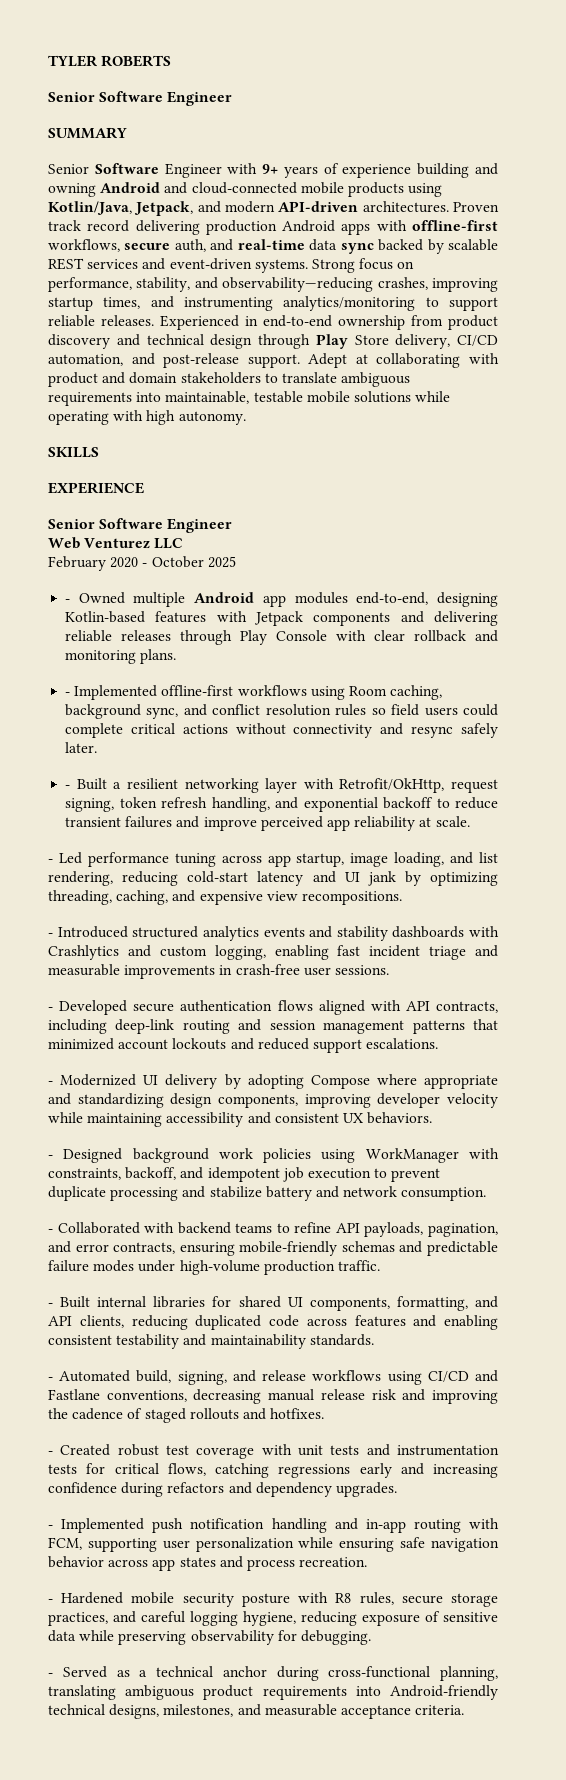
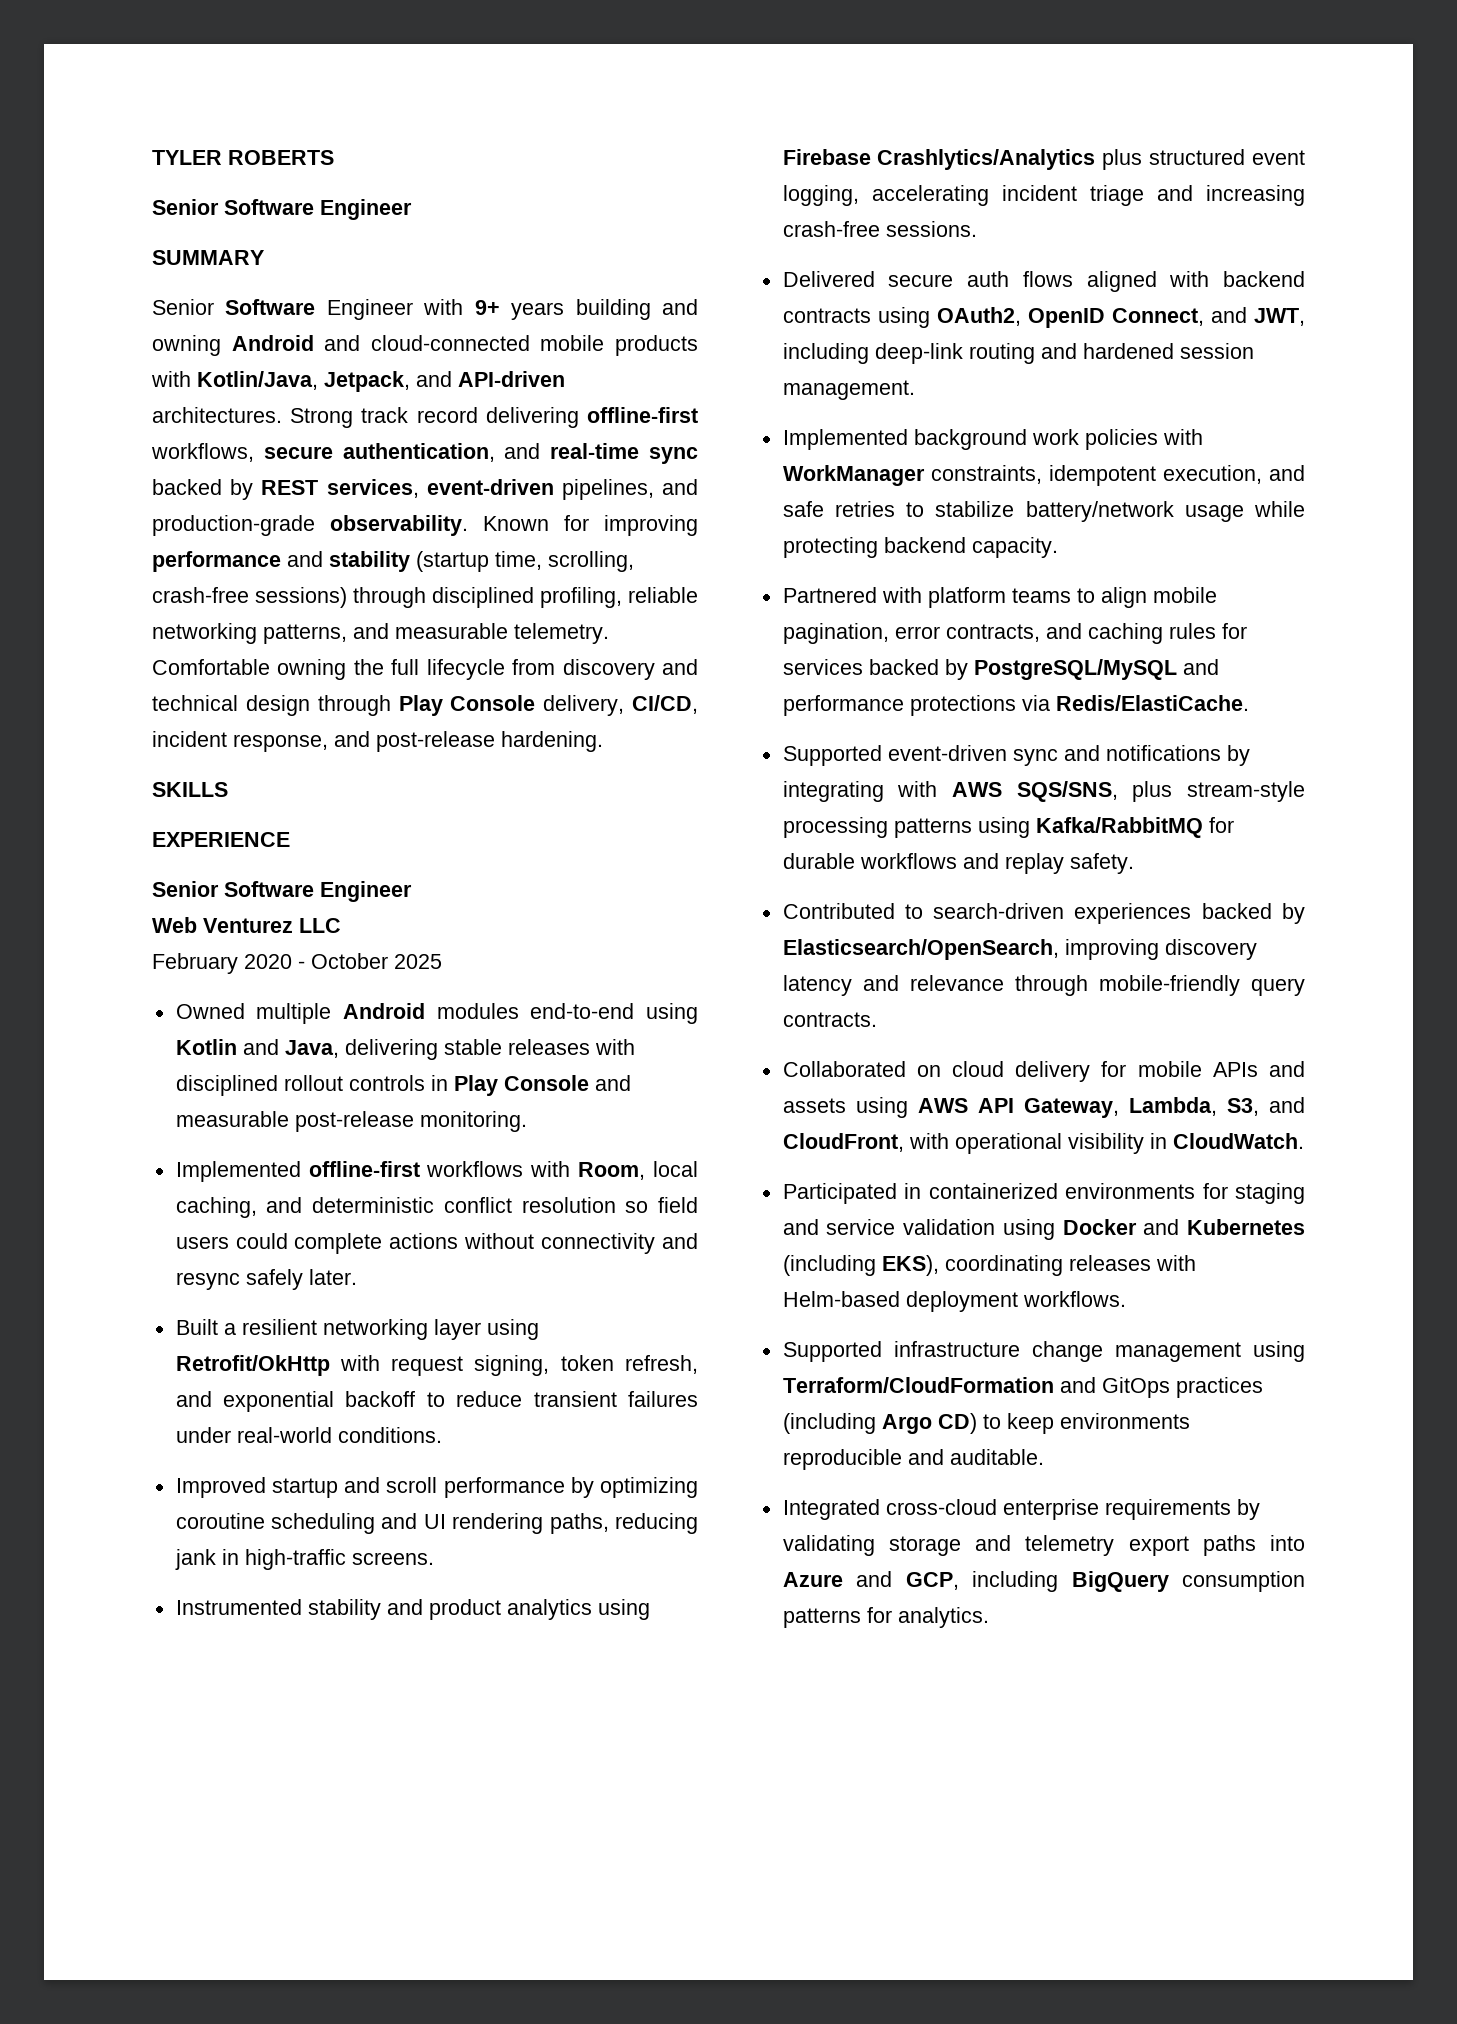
- Senior Software Engineer with 9+ years of experience building and owning Android and cloud-connected mobile products using Kotlin/Java, Jetpack, and modern API-driven architectures.
+ Senior Software Engineer with 9+ years building and owning Android and cloud-connected mobile products with Kotlin/Java, Jetpack, and API-driven architectures.
- Proven track record delivering production Android apps with offline-first workflows, secure auth, and real-time data sync backed by scalable REST services and event-driven systems. Strong focus on performance, stability, and observability—reducing crashes, improving startup times, and instrumenting analytics/monitoring to support reliable releases. Experienced in end-to-end ownership from product discovery and technical design through Play Store delivery, CI/CD automation, and post-release support. Adept at collaborating with product and domain stakeholders to translate ambiguous requirements into maintainable, testable mobile solutions while operating with high autonomy.
+ Strong track record delivering offline-first workflows, secure authentication, and real-time sync backed by REST services, event-driven pipelines, and production-grade observability. Known for improving performance and stability (startup time, scrolling, crash-free sessions) through disciplined profiling, reliable networking patterns, and measurable telemetry. Comfortable owning the full lifecycle from discovery and technical design through Play Console delivery, CI/CD, incident response, and post-release hardening.
- - Owned multiple Android app modules end-to-end, designing Kotlin-based features with Jetpack components and delivering reliable releases through Play Console with clear rollback and monitoring plans.
- - Implemented offline-first workflows using Room caching, background sync, and conflict resolution rules so field users could complete critical actions without connectivity and resync safely later.
+ Owned multiple Android modules end-to-end using Kotlin and Java, delivering stable releases with disciplined rollout controls in Play Console and measurable post-release monitoring.
+ Implemented offline-first workflows with Room, local caching, and deterministic conflict resolution so field users could complete actions without connectivity and resync safely later.
- - Built a resilient networking layer with Retrofit/OkHttp, request signing, token refresh handling, and exponential backoff to reduce transient failures and improve perceived app reliability at scale.
- - Led performance tuning across app startup, image loading, and list rendering, reducing cold-start latency and UI jank by optimizing threading, caching, and expensive view recompositions.
- - Introduced structured analytics events and stability dashboards with Crashlytics and custom logging, enabling fast incident triage and measurable improvements in crash-free user sessions.
- - Developed secure authentication flows aligned with API contracts, including deep-link routing and session management patterns that minimized account lockouts and reduced support escalations.
- - Modernized UI delivery by adopting Compose where appropriate and standardizing design components, improving developer velocity while maintaining accessibility and consistent UX behaviors.
- - Designed background work policies using WorkManager with constraints, backoff, and idempotent job execution to prevent duplicate processing and stabilize battery and network consumption.
- - Collaborated with backend teams to refine API payloads, pagination, and error contracts, ensuring mobile-friendly schemas and predictable failure modes under high-volume production traffic.
- - Built internal libraries for shared UI components, formatting, and API clients, reducing duplicated code across features and enabling consistent testability and maintainability standards.
- - Automated build, signing, and release workflows using CI/CD and Fastlane conventions, decreasing manual release risk and improving the cadence of staged rollouts and hotfixes.
- - Created robust test coverage with unit tests and instrumentation tests for critical flows, catching regressions early and increasing confidence during refactors and dependency upgrades.
- - Implemented push notification handling and in-app routing with FCM, supporting user personalization while ensuring safe navigation behavior across app states and process recreation.
- - Hardened mobile security posture with R8 rules, secure storage practices, and careful logging hygiene, reducing exposure of sensitive data while preserving observability for debugging.
- - Served as a technical anchor during cross-functional planning, translating ambiguous product requirements into Android-friendly technical designs, milestones, and measurable acceptance criteria.
+ Built a resilient networking layer using Retrofit/OkHttp with request signing, token refresh, and exponential backoff to reduce transient failures under real-world conditions.
+ Improved startup and scroll performance by optimizing coroutine scheduling and UI rendering paths, reducing jank in high-traffic screens.
+ Instrumented stability and product analytics using Firebase Crashlytics/Analytics plus structured event logging, accelerating incident triage and increasing crash-free sessions.
+ Delivered secure auth flows aligned with backend contracts using OAuth2, OpenID Connect, and JWT, including deep-link routing and hardened session management.
+ Implemented background work policies with WorkManager constraints, idempotent execution, and safe retries to stabilize battery/network usage while protecting backend capacity.
+ Partnered with platform teams to align mobile pagination, error contracts, and caching rules for services backed by PostgreSQL/MySQL and performance protections via Redis/ElastiCache.
+ Supported event-driven sync and notifications by integrating with AWS SQS/SNS, plus stream-style processing patterns using Kafka/RabbitMQ for durable workflows and replay safety.
+ Contributed to search-driven experiences backed by Elasticsearch/OpenSearch, improving discovery latency and relevance through mobile-friendly query contracts.
+ Collaborated on cloud delivery for mobile APIs and assets using AWS API Gateway, Lambda, S3, and CloudFront, with operational visibility in CloudWatch.
+ Participated in containerized environments for staging and service validation using Docker and Kubernetes (including EKS), coordinating releases with Helm-based deployment workflows.
+ Supported infrastructure change management using Terraform/CloudFormation and GitOps practices (including Argo CD) to keep environments reproducible and auditable.
+ Integrated cross-cloud enterprise requirements by validating storage and telemetry export paths into Azure and GCP, including BigQuery consumption patterns for analytics.

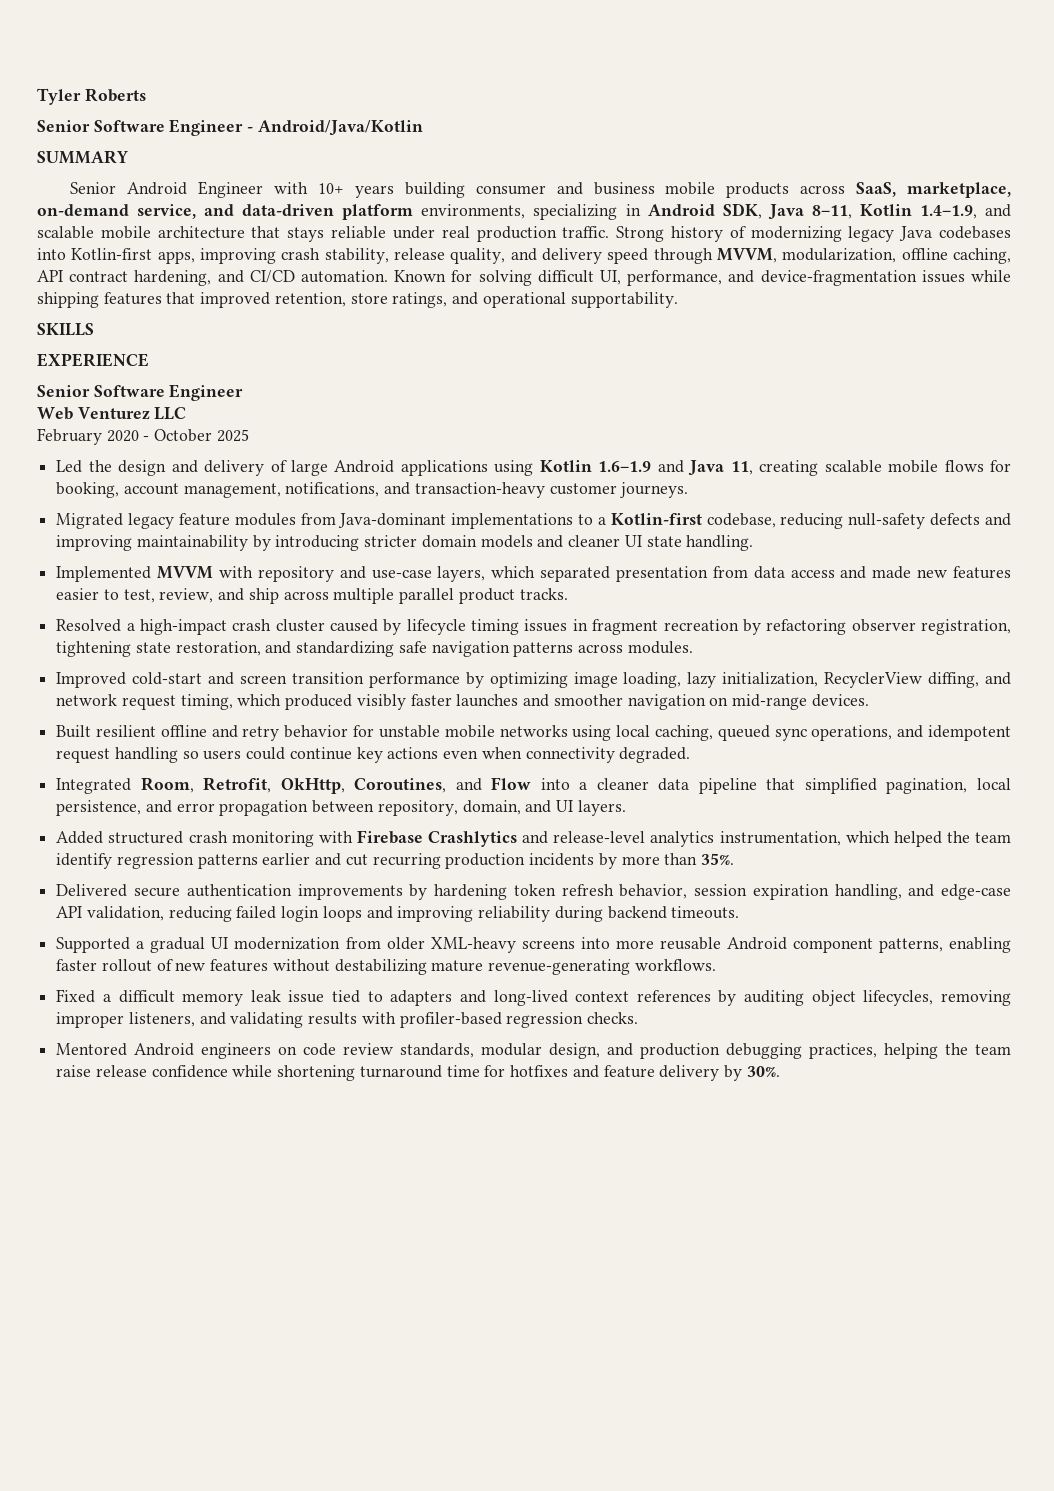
- TYLER ROBERTS
- Senior Software Engineer
+ Tyler Roberts
+ Senior Software Engineer - Android/Java/Kotlin
- Senior Software Engineer with 9+ years building and owning Android and cloud-connected mobile products with Kotlin/Java, Jetpack, and API-driven architectures. Strong track record delivering offline-first workflows, secure authentication, and real-time sync backed by REST services, event-driven pipelines, and production-grade observability. Known for improving performance and stability (startup time, scrolling, crash-free sessions) through disciplined profiling, reliable networking patterns, and measurable telemetry. Comfortable owning the full lifecycle from discovery and technical design through Play Console delivery, CI/CD, incident response, and post-release hardening.
+ Senior Android Engineer with 10+ years building consumer and business mobile products across SaaS, marketplace, on-demand service, and data-driven platform environments, specializing in Android SDK, Java 8–11, Kotlin 1.4–1.9, and scalable mobile architecture that stays reliable under real production traffic. Strong history of modernizing legacy Java codebases into Kotlin-first apps, improving crash stability, release quality, and delivery speed through MVVM, modularization, offline caching, API contract hardening, and CI/CD automation. Known for solving difficult UI, performance, and device-fragmentation issues while shipping features that improved retention, store ratings, and operational supportability.
- Owned multiple Android modules end-to-end using Kotlin and Java, delivering stable releases with disciplined rollout controls in Play Console and measurable post-release monitoring.
- Implemented offline-first workflows with Room, local caching, and deterministic conflict resolution so field users could complete actions without connectivity and resync safely later.
- Built a resilient networking layer using Retrofit/OkHttp with request signing, token refresh, and exponential backoff to reduce transient failures under real-world conditions.
- Improved startup and scroll performance by optimizing coroutine scheduling and UI rendering paths, reducing jank in high-traffic screens.
- Instrumented stability and product analytics using Firebase Crashlytics/Analytics plus structured event logging, accelerating incident triage and increasing crash-free sessions.
- Delivered secure auth flows aligned with backend contracts using OAuth2, OpenID Connect, and JWT, including deep-link routing and hardened session management.
- Implemented background work policies with WorkManager constraints, idempotent execution, and safe retries to stabilize battery/network usage while protecting backend capacity.
- Partnered with platform teams to align mobile pagination, error contracts, and caching rules for services backed by PostgreSQL/MySQL and performance protections via Redis/ElastiCache.
- Supported event-driven sync and notifications by integrating with AWS SQS/SNS, plus stream-style processing patterns using Kafka/RabbitMQ for durable workflows and replay safety.
- Contributed to search-driven experiences backed by Elasticsearch/OpenSearch, improving discovery latency and relevance through mobile-friendly query contracts.
- Collaborated on cloud delivery for mobile APIs and assets using AWS API Gateway, Lambda, S3, and CloudFront, with operational visibility in CloudWatch.
- Participated in containerized environments for staging and service validation using Docker and Kubernetes (including EKS), coordinating releases with Helm-based deployment workflows.
- Supported infrastructure change management using Terraform/CloudFormation and GitOps practices (including Argo CD) to keep environments reproducible and auditable.
- Integrated cross-cloud enterprise requirements by validating storage and telemetry export paths into Azure and GCP, including BigQuery consumption patterns for analytics.
+ Led the design and delivery of large Android applications using Kotlin 1.6–1.9 and Java 11, creating scalable mobile flows for booking, account management, notifications, and transaction-heavy customer journeys.
+ Migrated legacy feature modules from Java-dominant implementations to a Kotlin-first codebase, reducing null-safety defects and improving maintainability by introducing stricter domain models and cleaner UI state handling.
+ Implemented MVVM with repository and use-case layers, which separated presentation from data access and made new features easier to test, review, and ship across multiple parallel product tracks.
+ Resolved a high-impact crash cluster caused by lifecycle timing issues in fragment recreation by refactoring observer registration, tightening state restoration, and standardizing safe navigation patterns across modules.
+ Improved cold-start and screen transition performance by optimizing image loading, lazy initialization, RecyclerView diffing, and network request timing, which produced visibly faster launches and smoother navigation on mid-range devices.
+ Built resilient offline and retry behavior for unstable mobile networks using local caching, queued sync operations, and idempotent request handling so users could continue key actions even when connectivity degraded.
+ Integrated Room, Retrofit, OkHttp, Coroutines, and Flow into a cleaner data pipeline that simplified pagination, local persistence, and error propagation between repository, domain, and UI layers.
+ Added structured crash monitoring with Firebase Crashlytics and release-level analytics instrumentation, which helped the team identify regression patterns earlier and cut recurring production incidents by more than 35%.
+ Delivered secure authentication improvements by hardening token refresh behavior, session expiration handling, and edge-case API validation, reducing failed login loops and improving reliability during backend timeouts.
+ Supported a gradual UI modernization from older XML-heavy screens into more reusable Android component patterns, enabling faster rollout of new features without destabilizing mature revenue-generating workflows.
+ Fixed a difficult memory leak issue tied to adapters and long-lived context references by auditing object lifecycles, removing improper listeners, and validating results with profiler-based regression checks.
+ Mentored Android engineers on code review standards, modular design, and production debugging practices, helping the team raise release confidence while shortening turnaround time for hotfixes and feature delivery by 30%.

